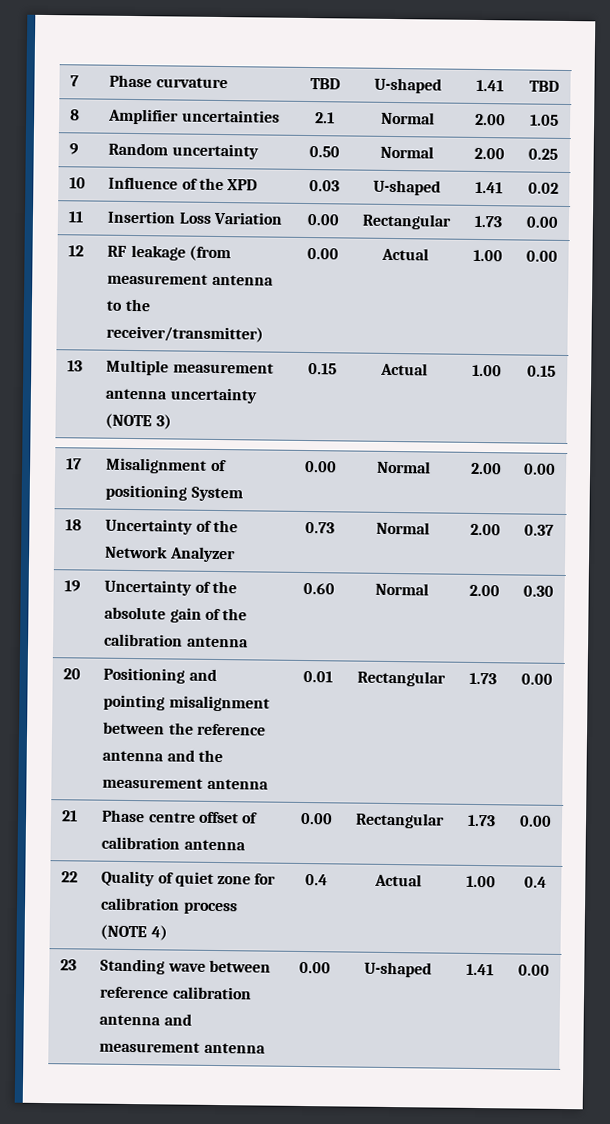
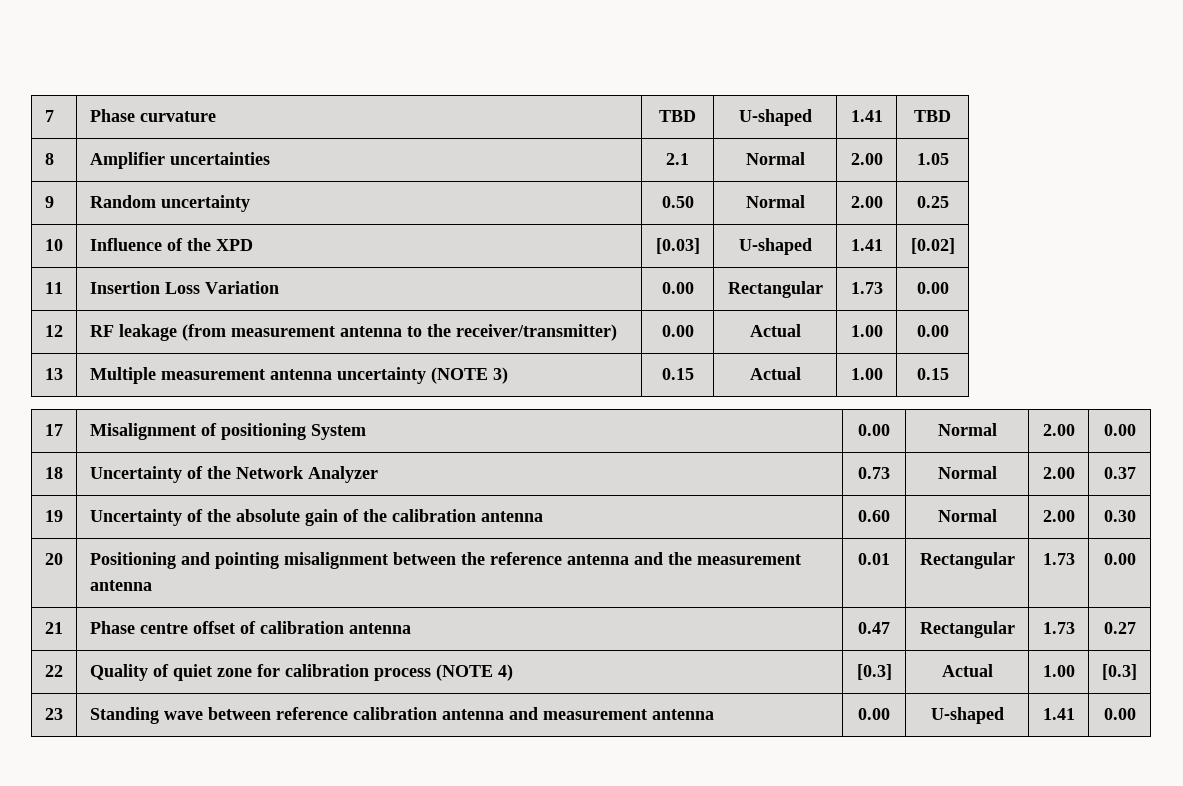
- 10 | Influence of the XPD | 0.03 | U-shaped | 1.41 | 0.02
+ 10 | Influence of the XPD | [0.03] | U-shaped | 1.41 | [0.02]
- 21 | Phase centre offset of calibration antenna | 0.00 | Rectangular | 1.73 | 0.00
+ 21 | Phase centre offset of calibration antenna | 0.47 | Rectangular | 1.73 | 0.27
- 22 | Quality of quiet zone for calibration process (NOTE 4) | 0.4 | Actual | 1.00 | 0.4
+ 22 | Quality of quiet zone for calibration process (NOTE 4) | [0.3] | Actual | 1.00 | [0.3]

